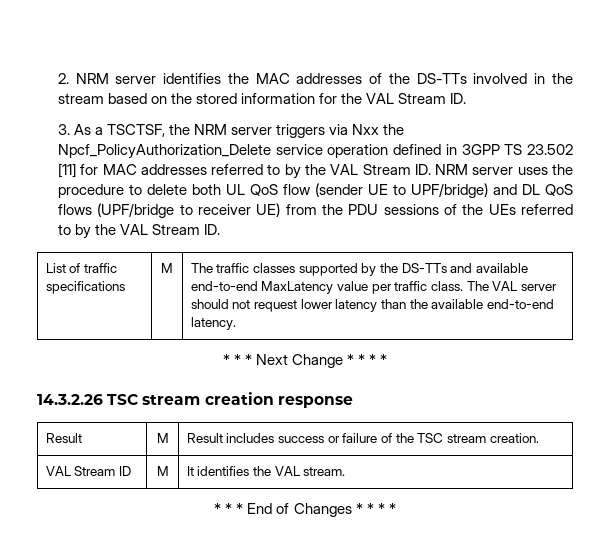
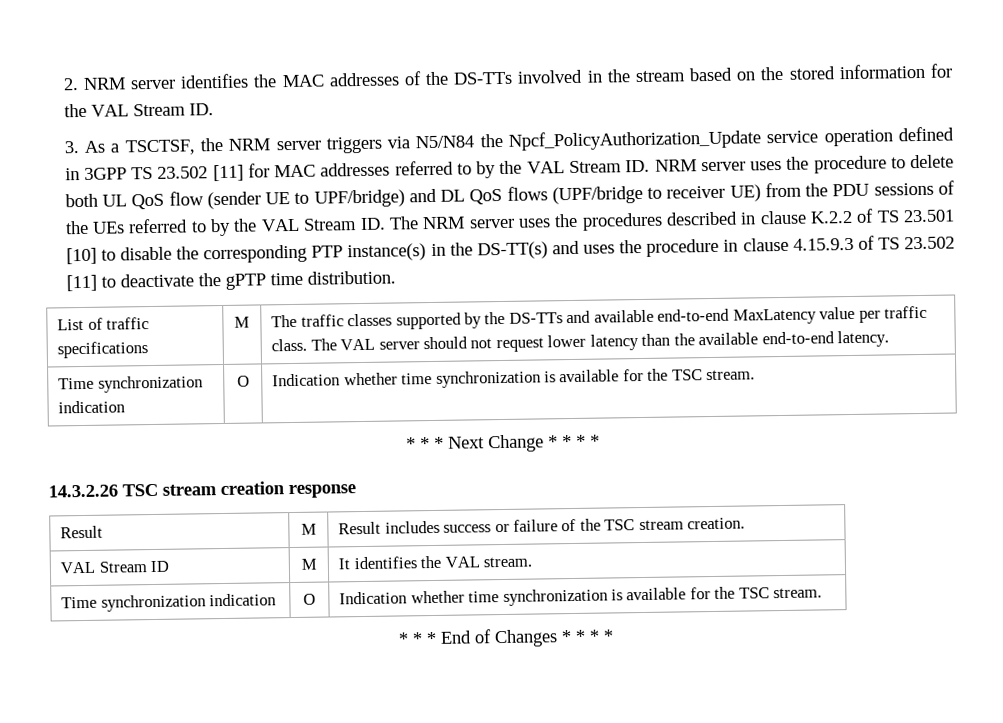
- 3. As a TSCTSF, the NRM server triggers via Nxx the Npcf_PolicyAuthorization_Delete service operation defined in 3GPP TS 23.502 [11] for MAC addresses referred to by the VAL Stream ID. NRM server uses the procedure to delete both UL QoS flow (sender UE to UPF/bridge) and DL QoS flows (UPF/bridge to receiver UE) from the PDU sessions of the UEs referred to by the VAL Stream ID.
+ 3. As a TSCTSF, the NRM server triggers via N5/N84 the Npcf_PolicyAuthorization_Update service operation defined in 3GPP TS 23.502 [11] for MAC addresses referred to by the VAL Stream ID. NRM server uses the procedure to delete both UL QoS flow (sender UE to UPF/bridge) and DL QoS flows (UPF/bridge to receiver UE) from the PDU sessions of the UEs referred to by the VAL Stream ID. The NRM server uses the procedures described in clause K.2.2 of TS 23.501 [10] to disable the corresponding PTP instance(s) in the DS-TT(s) and uses the procedure in clause 4.15.9.3 of TS 23.502 [11] to deactivate the gPTP time distribution.
  List of traffic specifications | M | The traffic classes supported by the DS-TTs and available end-to-end MaxLatency value per traffic class. The VAL server should not request lower latency than the available end-to-end latency.
+ Time synchronization indication | O | Indication whether time synchronization is available for the TSC stream.
  VAL Stream ID | M | It identifies the VAL stream.
+ Time synchronization indication | O | Indication whether time synchronization is available for the TSC stream.

